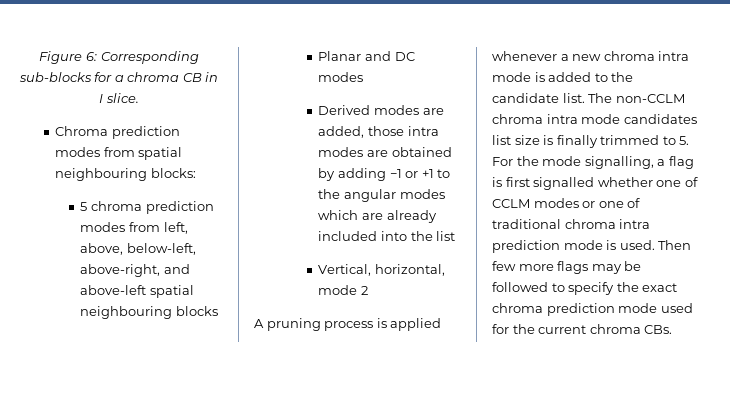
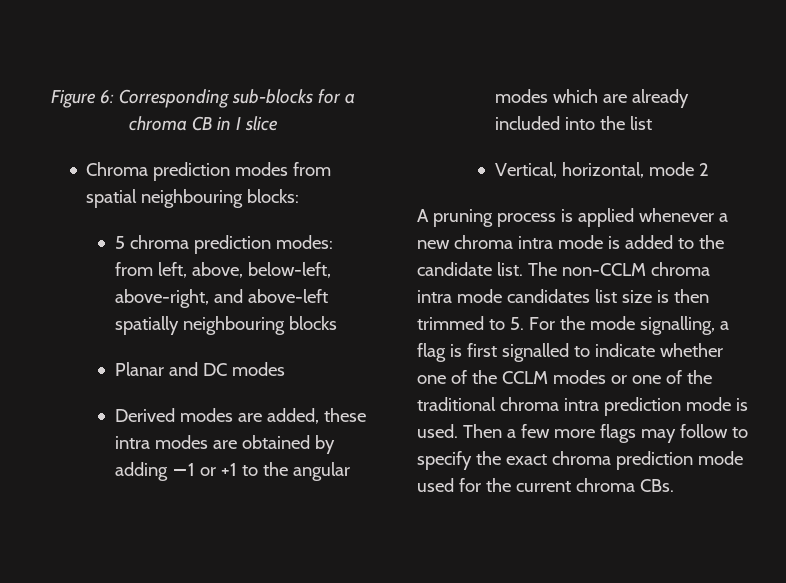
- Figure 6: Corresponding sub-blocks for a chroma CB in I slice.
+ Figure 6: Corresponding sub-blocks for a chroma CB in I slice
- 5 chroma prediction modes from left, above, below-left, above-right, and above-left spatial neighbouring blocks
+ 5 chroma prediction modes: from left, above, below-left, above-right, and above-left spatially neighbouring blocks
- Derived modes are added, those intra modes are obtained by adding −1 or +1 to the angular modes which are already included into the list
+ Derived modes are added, these intra modes are obtained by adding −1 or +1 to the angular modes which are already included into the list
- The non-CCLM chroma intra mode candidates list size is finally trimmed to 5. For the mode signalling, a flag is first signalled whether one of CCLM modes or one of traditional chroma intra prediction mode is used.
+ The non-CCLM chroma intra mode candidates list size is then trimmed to 5. For the mode signalling, a flag is first signalled to indicate whether one of the CCLM modes or one of the traditional chroma intra prediction mode is used.
- Then few more flags may be followed to specify the exact chroma prediction mode used for the current chroma CBs.
+ Then a few more flags may follow to specify the exact chroma prediction mode used for the current chroma CBs.

